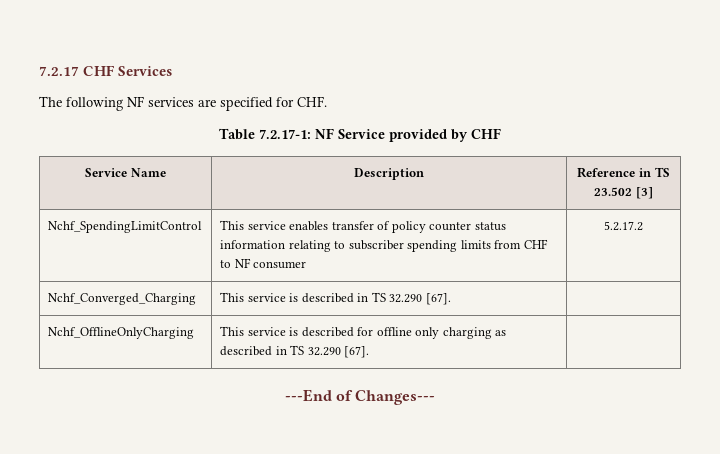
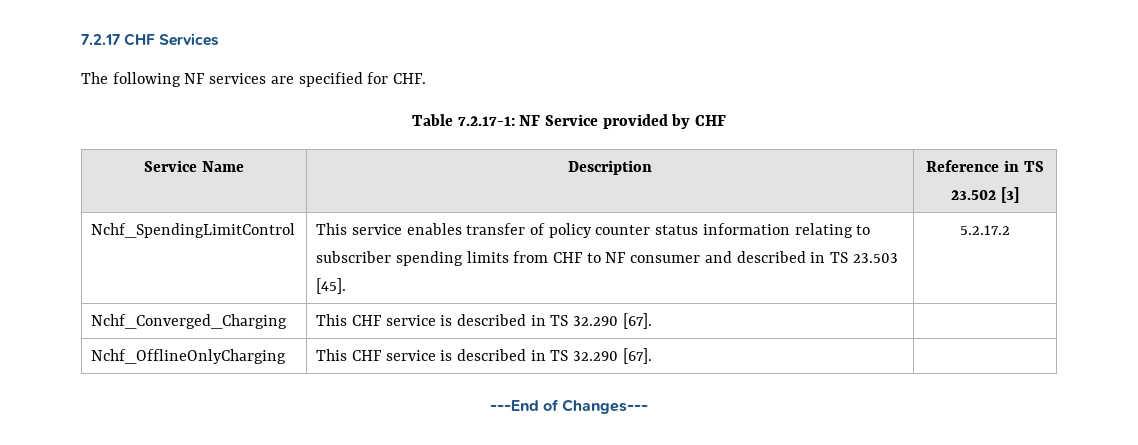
- Nchf_SpendingLimitControl | This service enables transfer of policy counter status information relating to subscriber spending limits from CHF to NF consumer | 5.2.17.2
+ Nchf_SpendingLimitControl | This service enables transfer of policy counter status information relating to subscriber spending limits from CHF to NF consumer and described in TS 23.503 [45]. | 5.2.17.2
- Nchf_Converged_Charging | This service is described in TS 32.290 [67]. |
+ Nchf_Converged_Charging | This CHF service is described in TS 32.290 [67]. |
- Nchf_OfflineOnlyCharging | This service is described for offline only charging as described in TS 32.290 [67]. |
+ Nchf_OfflineOnlyCharging | This CHF service is described in TS 32.290 [67]. |

